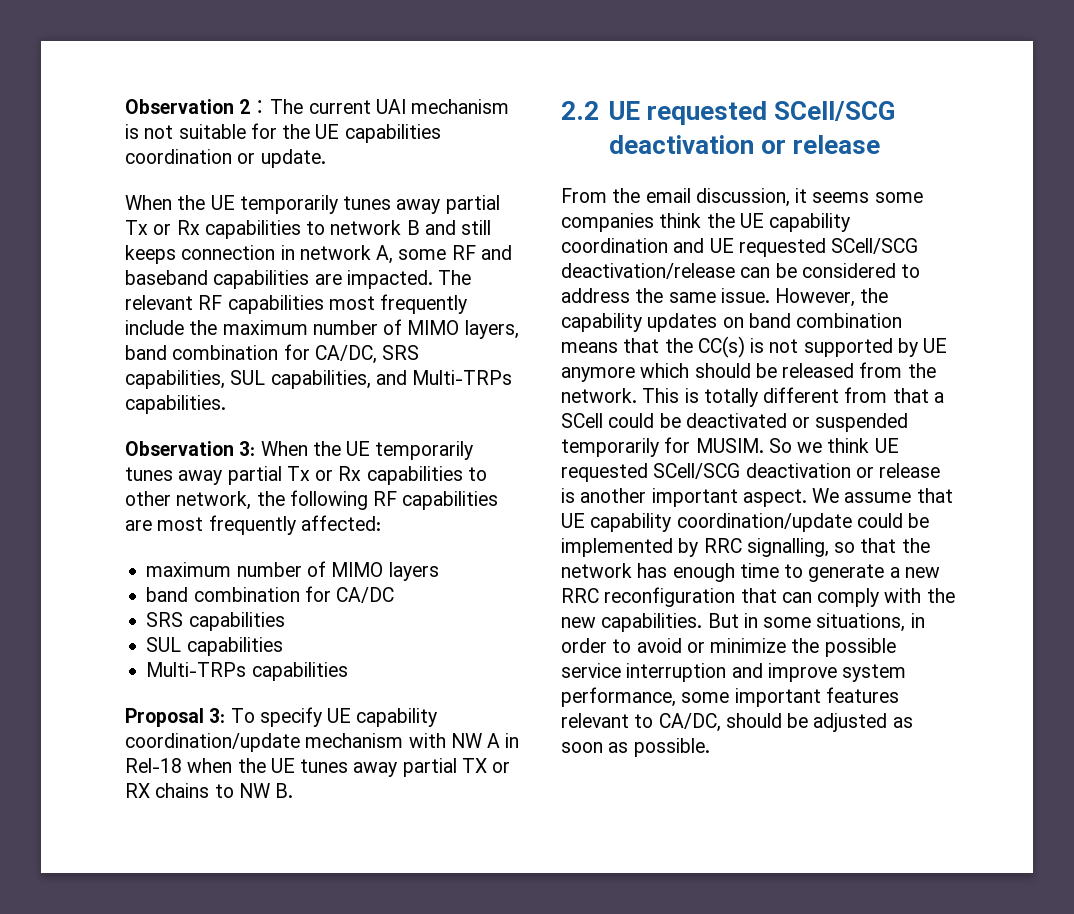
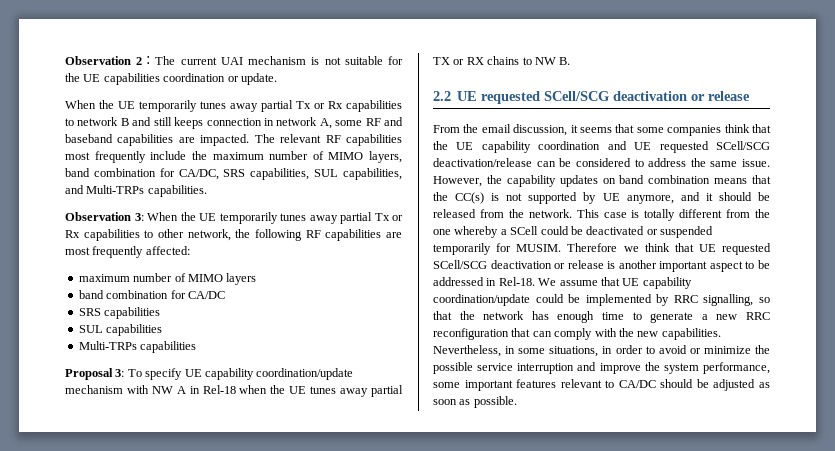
- From the email discussion, it seems some companies think the UE capability coordination and UE requested SCell/SCG deactivation/release can be considered to address the same issue.
+ From the email discussion, it seems that some companies think that the UE capability coordination and UE requested SCell/SCG deactivation/release can be considered to address the same issue.
- However, the capability updates on band combination means that the CC(s) is not supported by UE anymore which should be released from the network.
+ However, the capability updates on band combination means that the CC(s) is not supported by UE anymore, and it should be released from the network.
- This is totally different from that a SCell could be deactivated or suspended temporarily for MUSIM.
+ This case is totally different from the one whereby a SCell could be deactivated or suspended temporarily for MUSIM.
- So we think UE requested SCell/SCG deactivation or release is another important aspect.
+ Therefore we think that UE requested SCell/SCG deactivation or release is another important aspect to be addressed in Rel-18.
- But in some situations, in order to avoid or minimize the possible service interruption and improve system performance, some important features relevant to CA/DC, should be adjusted as soon as possible.
+ Nevertheless, in some situations, in order to avoid or minimize the possible service interruption and improve the system performance, some important features relevant to CA/DC should be adjusted as soon as possible.

